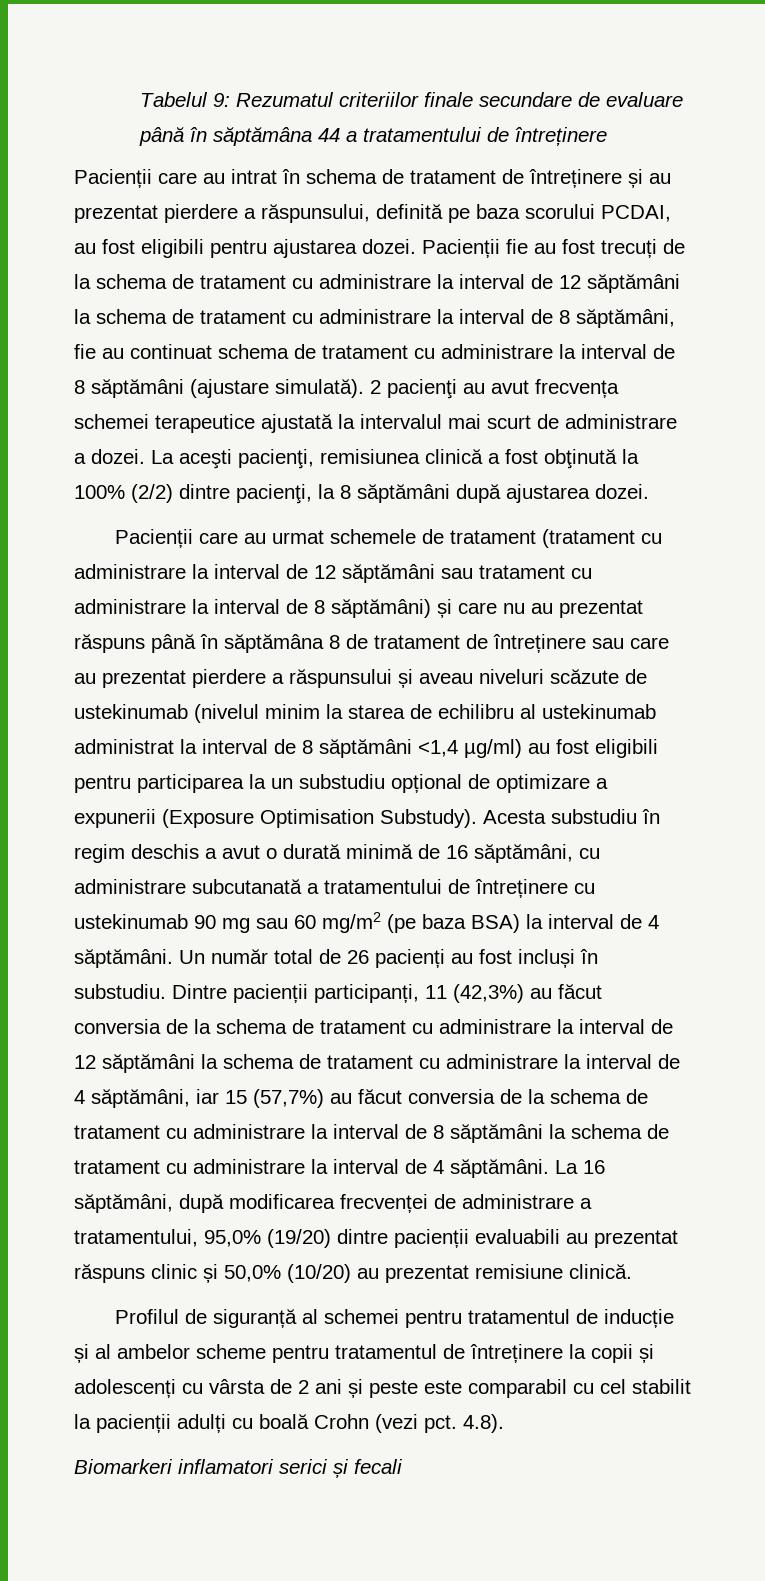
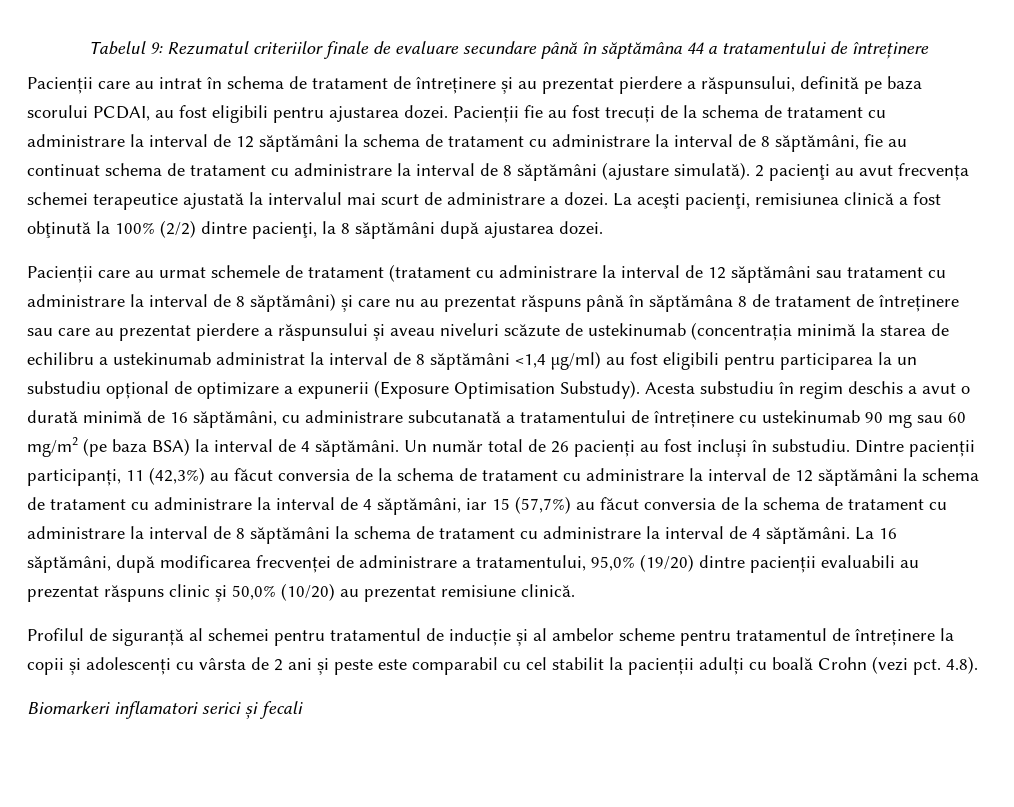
- Tabelul 9: Rezumatul criteriilor finale secundare de evaluare până în săptămâna 44 a tratamentului de întreținere
+ Tabelul 9: Rezumatul criteriilor finale de evaluare secundare până în săptămâna 44 a tratamentului de întreținere
- Pacienții care au urmat schemele de tratament (tratament cu administrare la interval de 12 săptămâni sau tratament cu administrare la interval de 8 săptămâni) și care nu au prezentat răspuns până în săptămâna 8 de tratament de întreținere sau care au prezentat pierdere a răspunsului și aveau niveluri scăzute de ustekinumab (nivelul minim la starea de echilibru al ustekinumab administrat la interval de 8 săptămâni <1,4 µg/ml) au fost eligibili pentru participarea la un substudiu opțional de optimizare a expunerii (Exposure Optimisation Substudy).
+ Pacienții care au urmat schemele de tratament (tratament cu administrare la interval de 12 săptămâni sau tratament cu administrare la interval de 8 săptămâni) și care nu au prezentat răspuns până în săptămâna 8 de tratament de întreținere sau care au prezentat pierdere a răspunsului și aveau niveluri scăzute de ustekinumab (concentrația minimă la starea de echilibru a ustekinumab administrat la interval de 8 săptămâni <1,4 µg/ml) au fost eligibili pentru participarea la un substudiu opțional de optimizare a expunerii (Exposure Optimisation Substudy).

